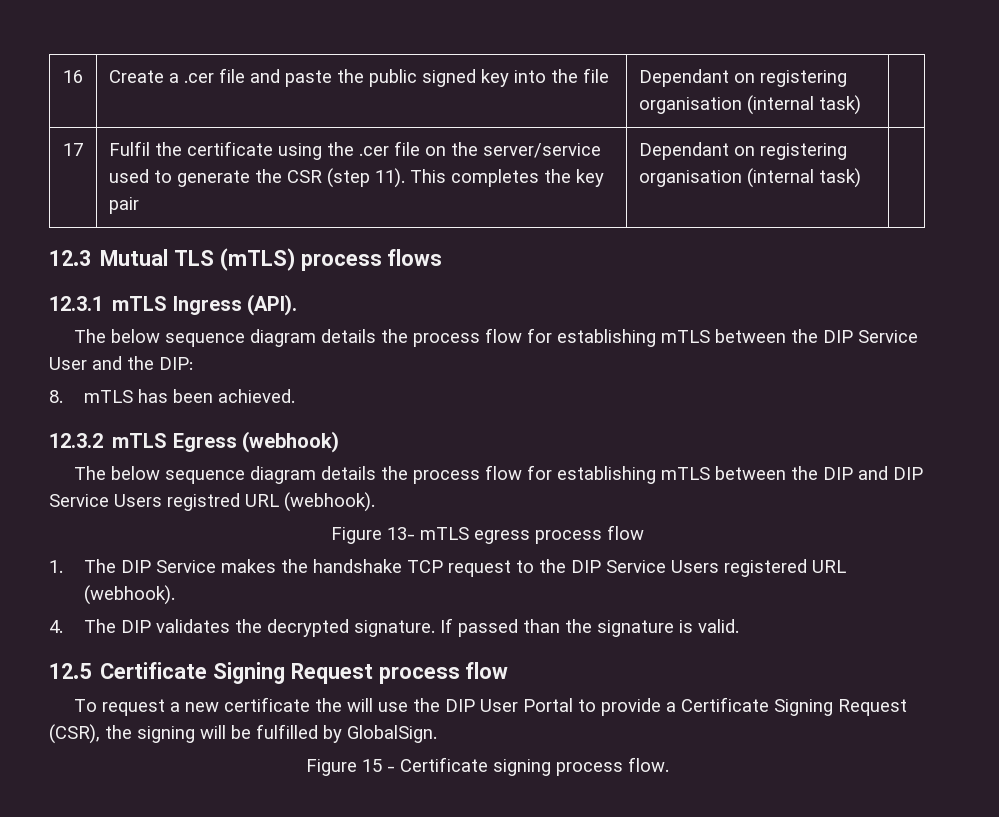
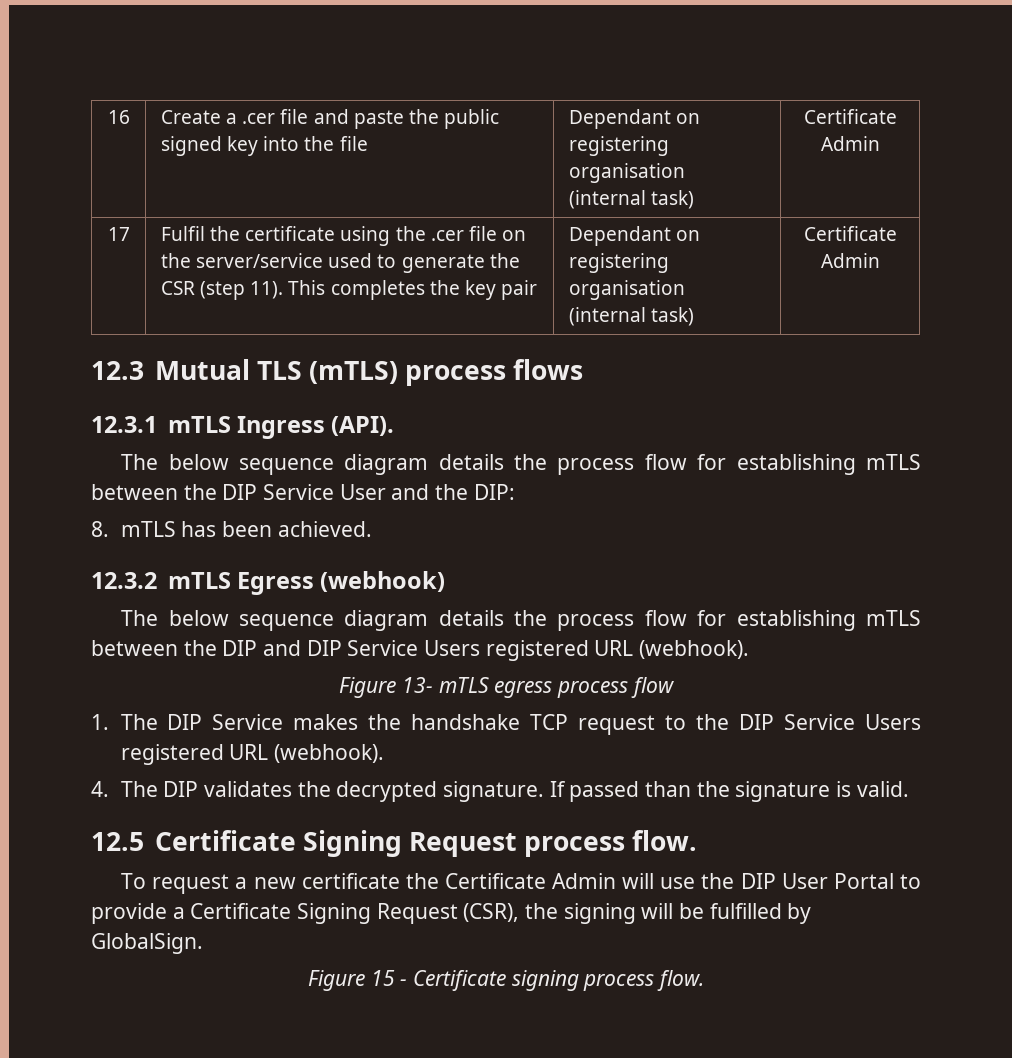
- 16 | Create a .cer file and paste the public signed key into the file | Dependant on registering organisation (internal task) |
+ 16 | Create a .cer file and paste the public signed key into the file | Dependant on registering organisation (internal task) | Certificate Admin
- 17 | Fulfil the certificate using the .cer file on the server/service used to generate the CSR (step 11). This completes the key pair | Dependant on registering organisation (internal task) |
+ 17 | Fulfil the certificate using the .cer file on the server/service used to generate the CSR (step 11). This completes the key pair | Dependant on registering organisation (internal task) | Certificate Admin
- The below sequence diagram details the process flow for establishing mTLS between the DIP and DIP Service Users registred URL (webhook).
+ The below sequence diagram details the process flow for establishing mTLS between the DIP and DIP Service Users registered URL (webhook).
- 12.5 Certificate Signing Request process flow
+ 12.5 Certificate Signing Request process flow.
- To request a new certificate the will use the DIP User Portal to provide a Certificate Signing Request (CSR), the signing will be fulfilled by GlobalSign.
+ To request a new certificate the Certificate Admin will use the DIP User Portal to provide a Certificate Signing Request (CSR), the signing will be fulfilled by GlobalSign.

